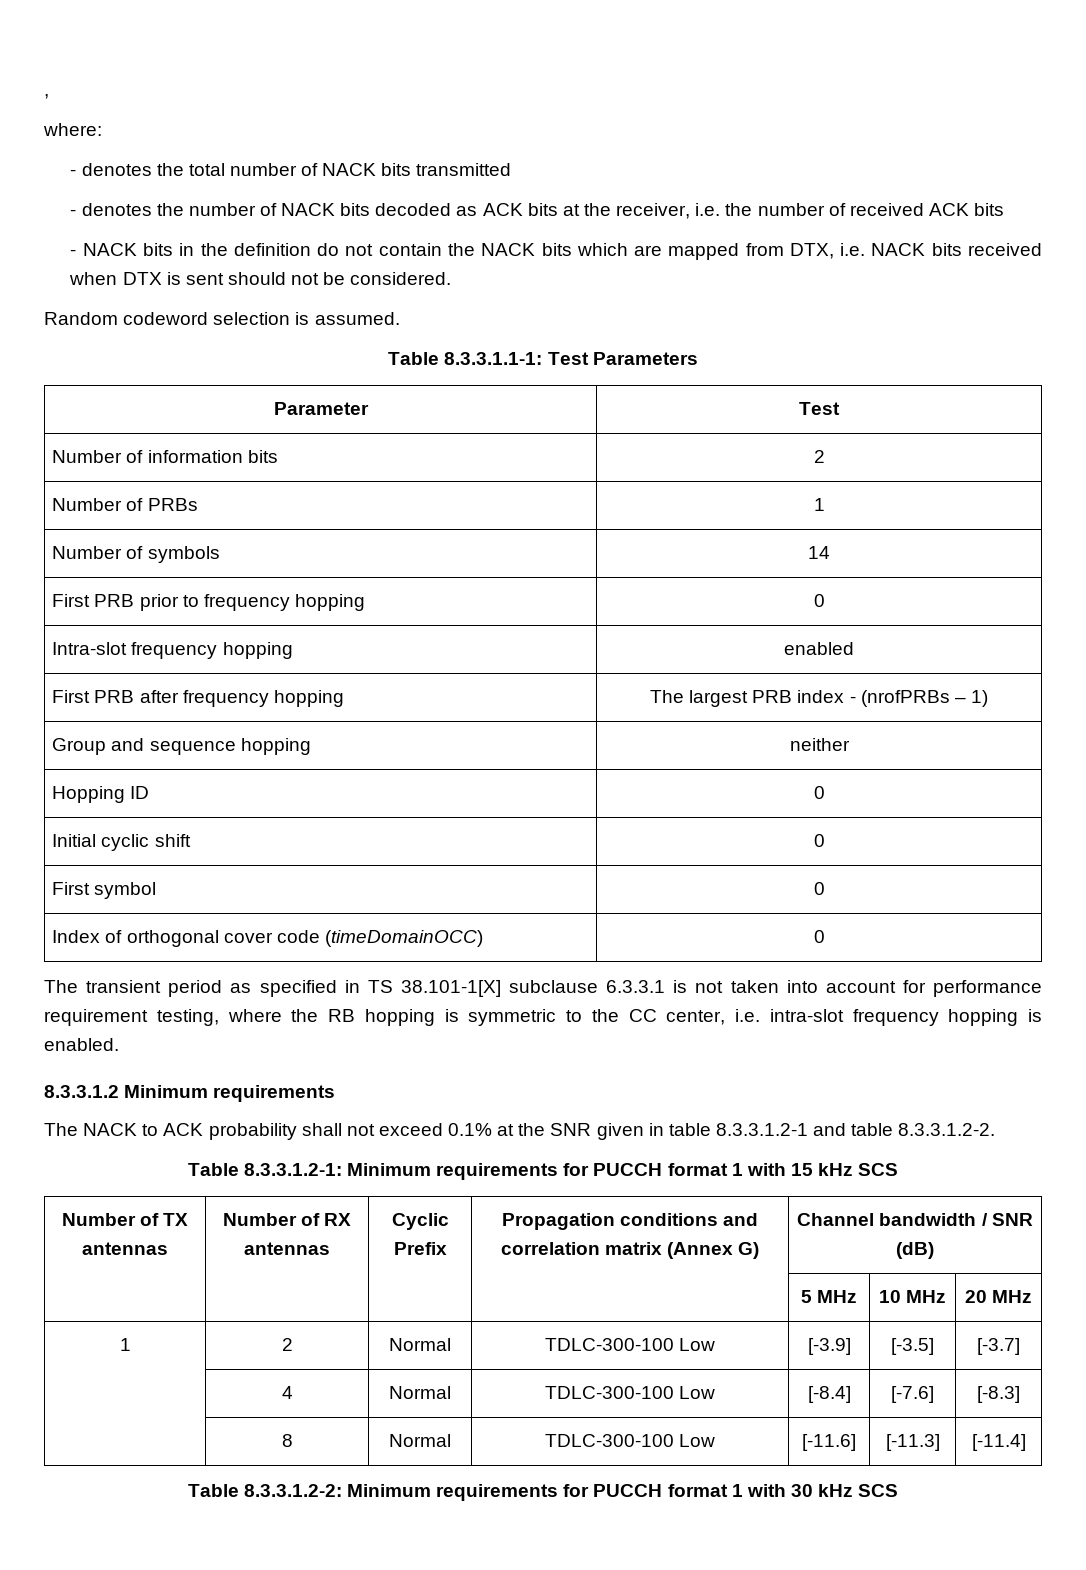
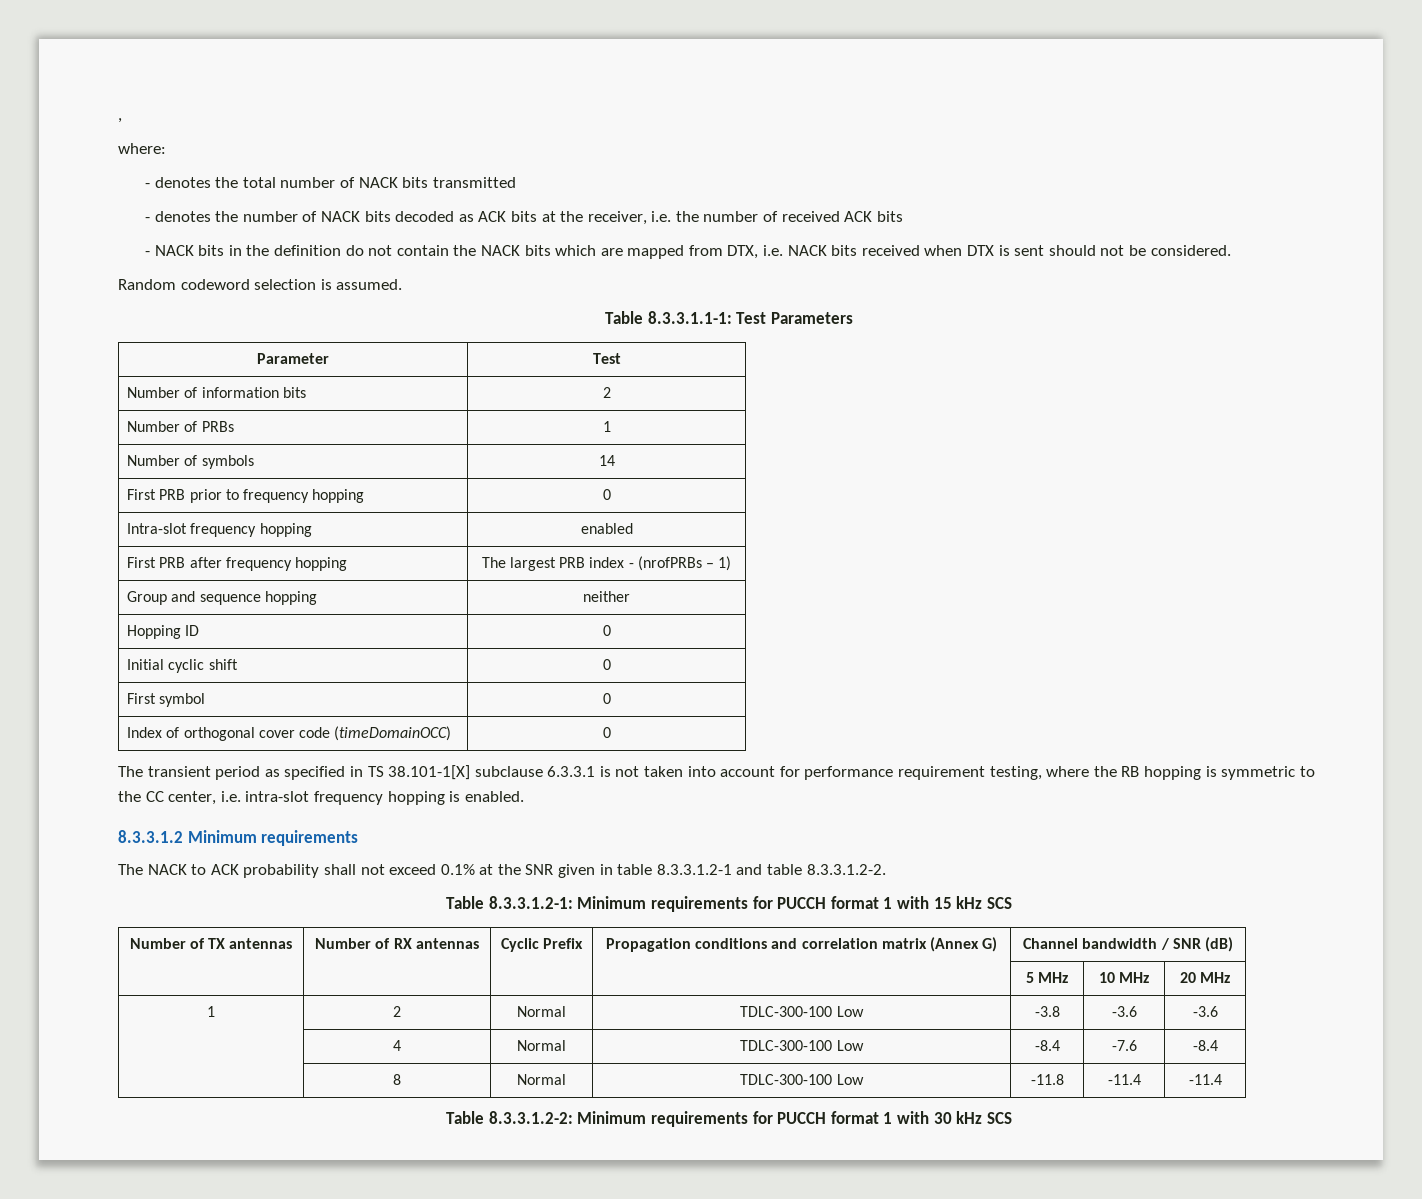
- 1 | 2 | Normal | TDLC-300-100 Low | [-3.9] | [-3.5] | [-3.7]
+ 1 | 2 | Normal | TDLC-300-100 Low | -3.8 | -3.6 | -3.6
- | 4 | Normal | TDLC-300-100 Low | [-8.4] | [-7.6] | [-8.3]
+ | 4 | Normal | TDLC-300-100 Low | -8.4 | -7.6 | -8.4
- | 8 | Normal | TDLC-300-100 Low | [-11.6] | [-11.3] | [-11.4]
+ | 8 | Normal | TDLC-300-100 Low | -11.8 | -11.4 | -11.4

